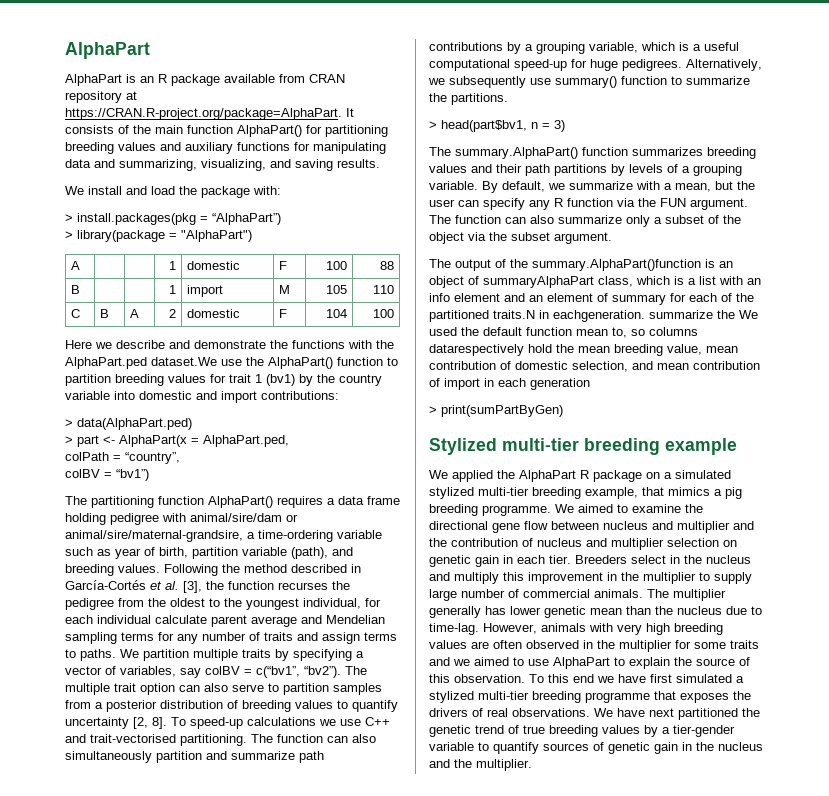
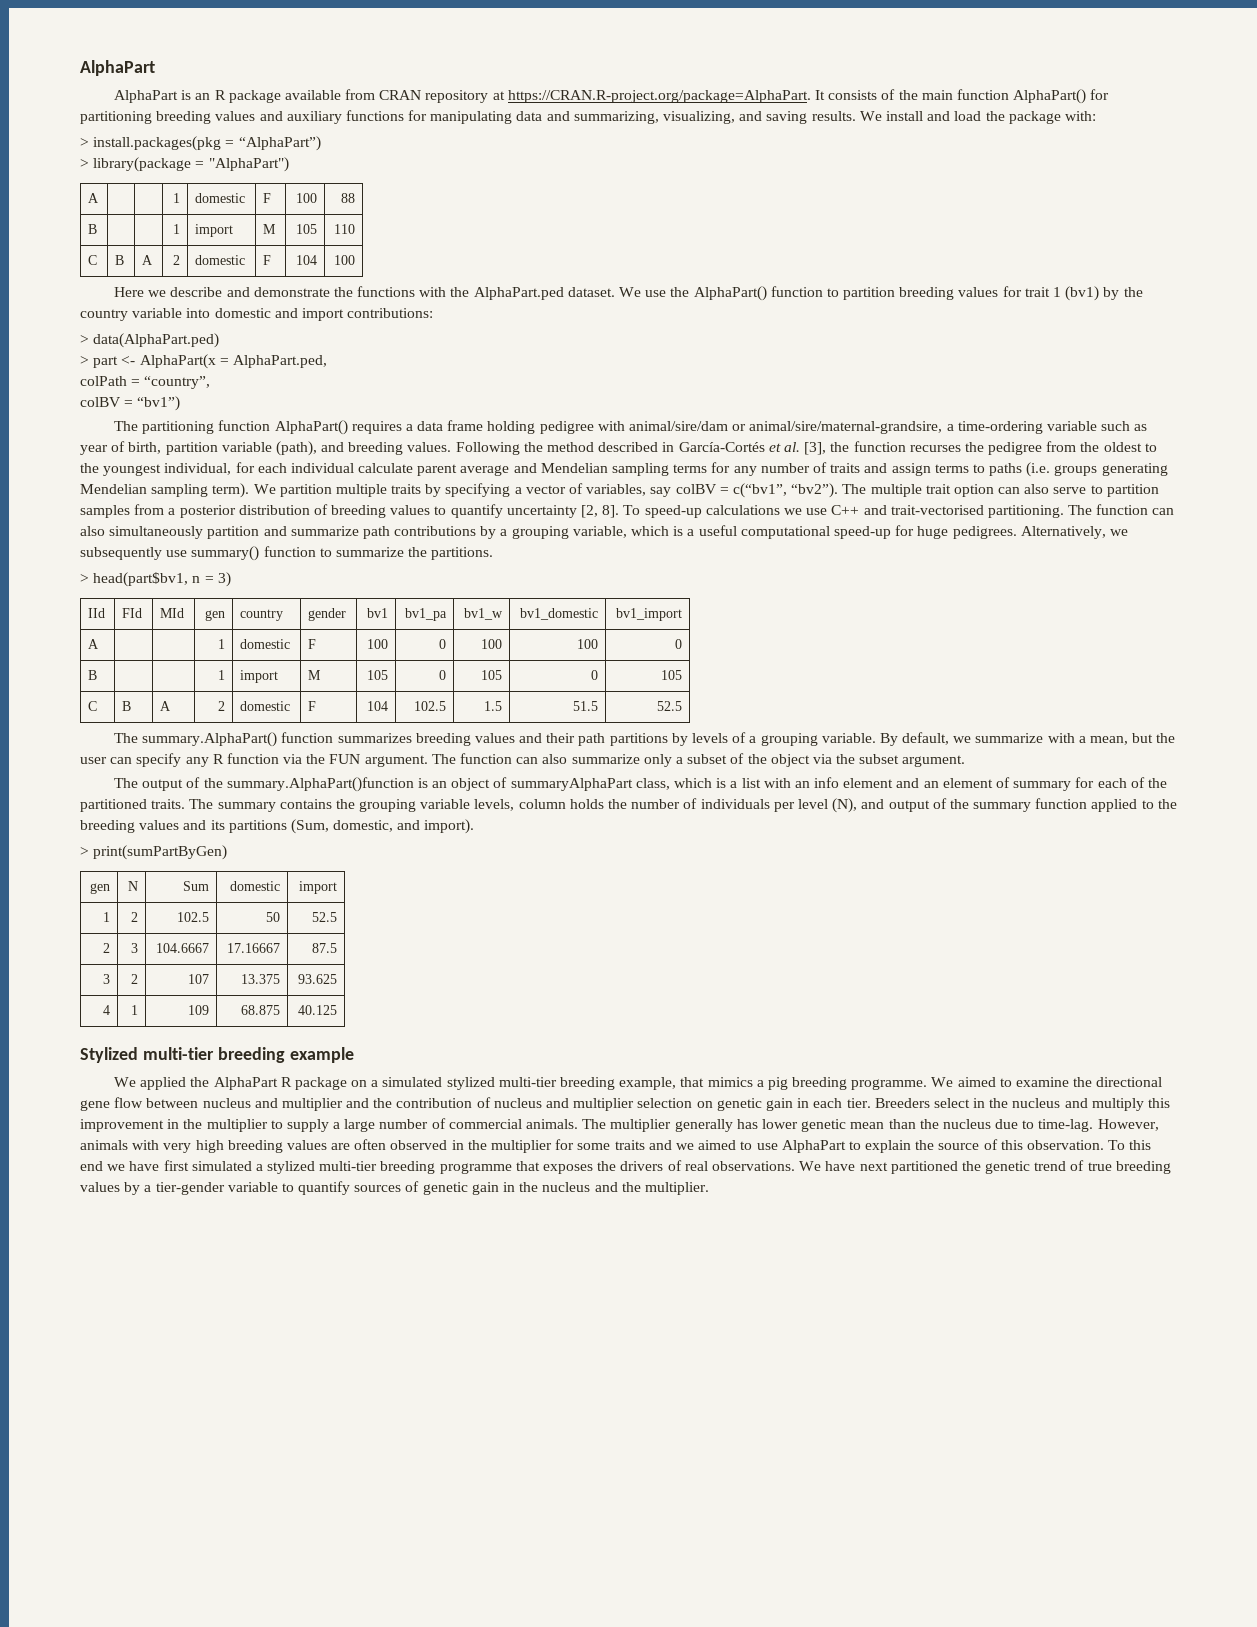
- AlphaPart is an R package available from CRAN repository at https://CRAN.R-project.org/package=AlphaPart. It consists of the main function AlphaPart() for partitioning breeding values and auxiliary functions for manipulating data and summarizing, visualizing, and saving results.
- We install and load the package with:
+ AlphaPart is an R package available from CRAN repository at https://CRAN.R-project.org/package=AlphaPart. It consists of the main function AlphaPart() for partitioning breeding values and auxiliary functions for manipulating data and summarizing, visualizing, and saving results. We install and load the package with:
- Here we describe and demonstrate the functions with the AlphaPart.ped dataset.We use the AlphaPart() function to partition breeding values for trait 1 (bv1) by the country variable into domestic and import contributions:
+ Here we describe and demonstrate the functions with the AlphaPart.ped dataset. We use the AlphaPart() function to partition breeding values for trait 1 (bv1) by the country variable into domestic and import contributions:
- Following the method described in García-Cortés et al. [3], the function recurses the pedigree from the oldest to the youngest individual, for each individual calculate parent average and Mendelian sampling terms for any number of traits and assign terms to paths.
+ Following the method described in García-Cortés et al. [3], the function recurses the pedigree from the oldest to the youngest individual, for each individual calculate parent average and Mendelian sampling terms for any number of traits and assign terms to paths (i.e. groups generating Mendelian sampling term).
+ IId | FId | MId | gen | country | gender | bv1 | bv1_pa | bv1_w | bv1_domestic | bv1_import
+ A | | | 1 | domestic | F | 100 | 0 | 100 | 100 | 0
+ B | | | 1 | import | M | 105 | 0 | 105 | 0 | 105
+ C | B | A | 2 | domestic | F | 104 | 102.5 | 1.5 | 51.5 | 52.5
- The output of the summary.AlphaPart()function is an object of summaryAlphaPart class, which is a list with an info element and an element of summary for each of the partitioned traits.N in eachgeneration. summarize the We used the default function mean to, so columns datarespectively hold the mean breeding value, mean contribution of domestic selection, and mean contribution of import in each generation
+ The output of the summary.AlphaPart()function is an object of summaryAlphaPart class, which is a list with an info element and an element of summary for each of the partitioned traits. The summary contains the grouping variable levels, column holds the number of individuals per level (N), and output of the summary function applied to the breeding values and its partitions (Sum, domestic, and import).
  > print(sumPartByGen)
+ gen | N | Sum | domestic | import
+ 1 | 2 | 102.5 | 50 | 52.5
+ 2 | 3 | 104.6667 | 17.16667 | 87.5
+ 3 | 2 | 107 | 13.375 | 93.625
+ 4 | 1 | 109 | 68.875 | 40.125
- Breeders select in the nucleus and multiply this improvement in the multiplier to supply large number of commercial animals.
+ Breeders select in the nucleus and multiply this improvement in the multiplier to supply a large number of commercial animals.

